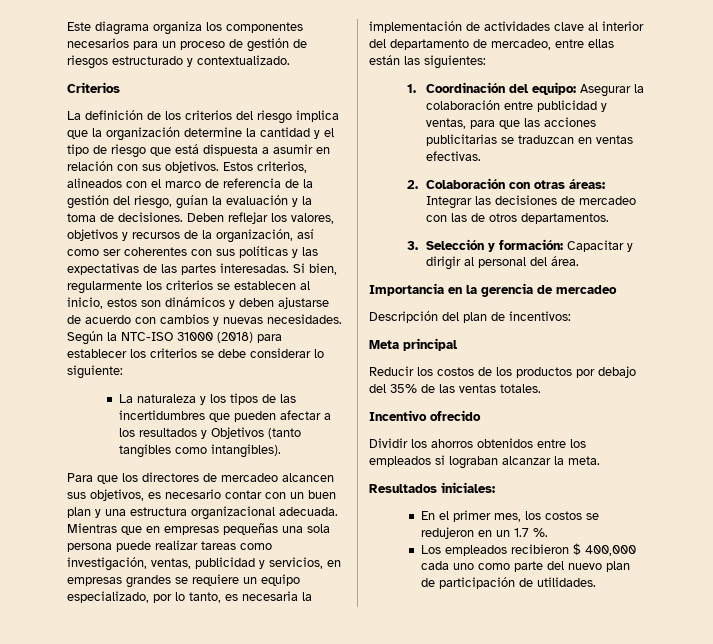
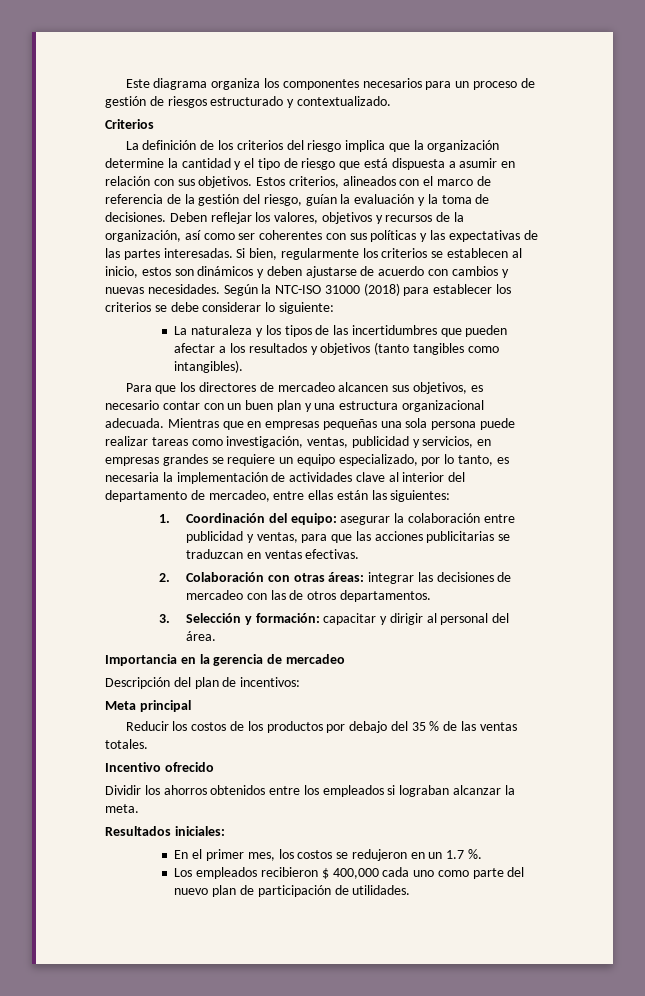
- La naturaleza y los tipos de las incertidumbres que pueden afectar a los resultados y Objetivos (tanto tangibles como intangibles).
+ La naturaleza y los tipos de las incertidumbres que pueden afectar a los resultados y objetivos (tanto tangibles como intangibles).
- 1. Coordinación del equipo: Asegurar la colaboración entre publicidad y ventas, para que las acciones publicitarias se traduzcan en ventas efectivas.
+ 1. Coordinación del equipo: asegurar la colaboración entre publicidad y ventas, para que las acciones publicitarias se traduzcan en ventas efectivas.
- 2. Colaboración con otras áreas: Integrar las decisiones de mercadeo con las de otros departamentos.
+ 2. Colaboración con otras áreas: integrar las decisiones de mercadeo con las de otros departamentos.
- 3. Selección y formación: Capacitar y dirigir al personal del área.
+ 3. Selección y formación: capacitar y dirigir al personal del área.
- Reducir los costos de los productos por debajo del 35% de las ventas totales.
+ Reducir los costos de los productos por debajo del 35 % de las ventas totales.

